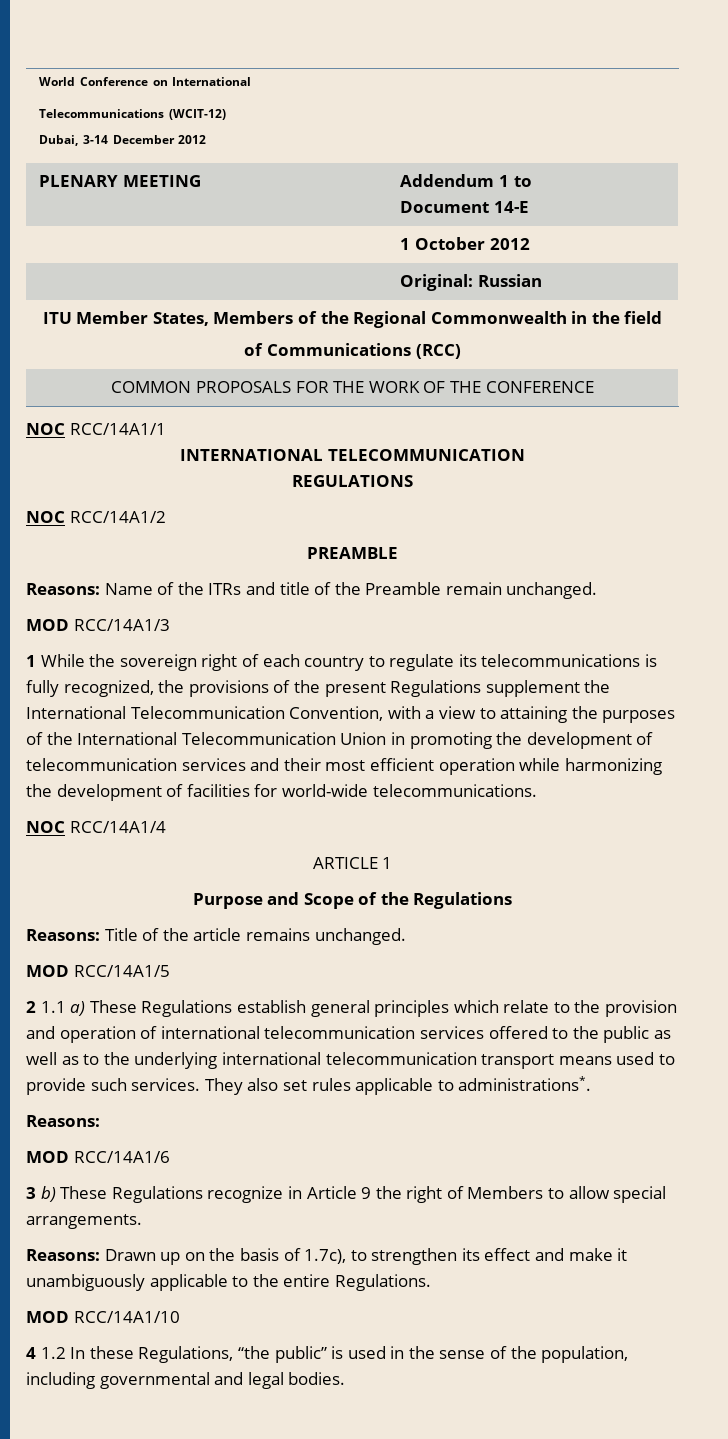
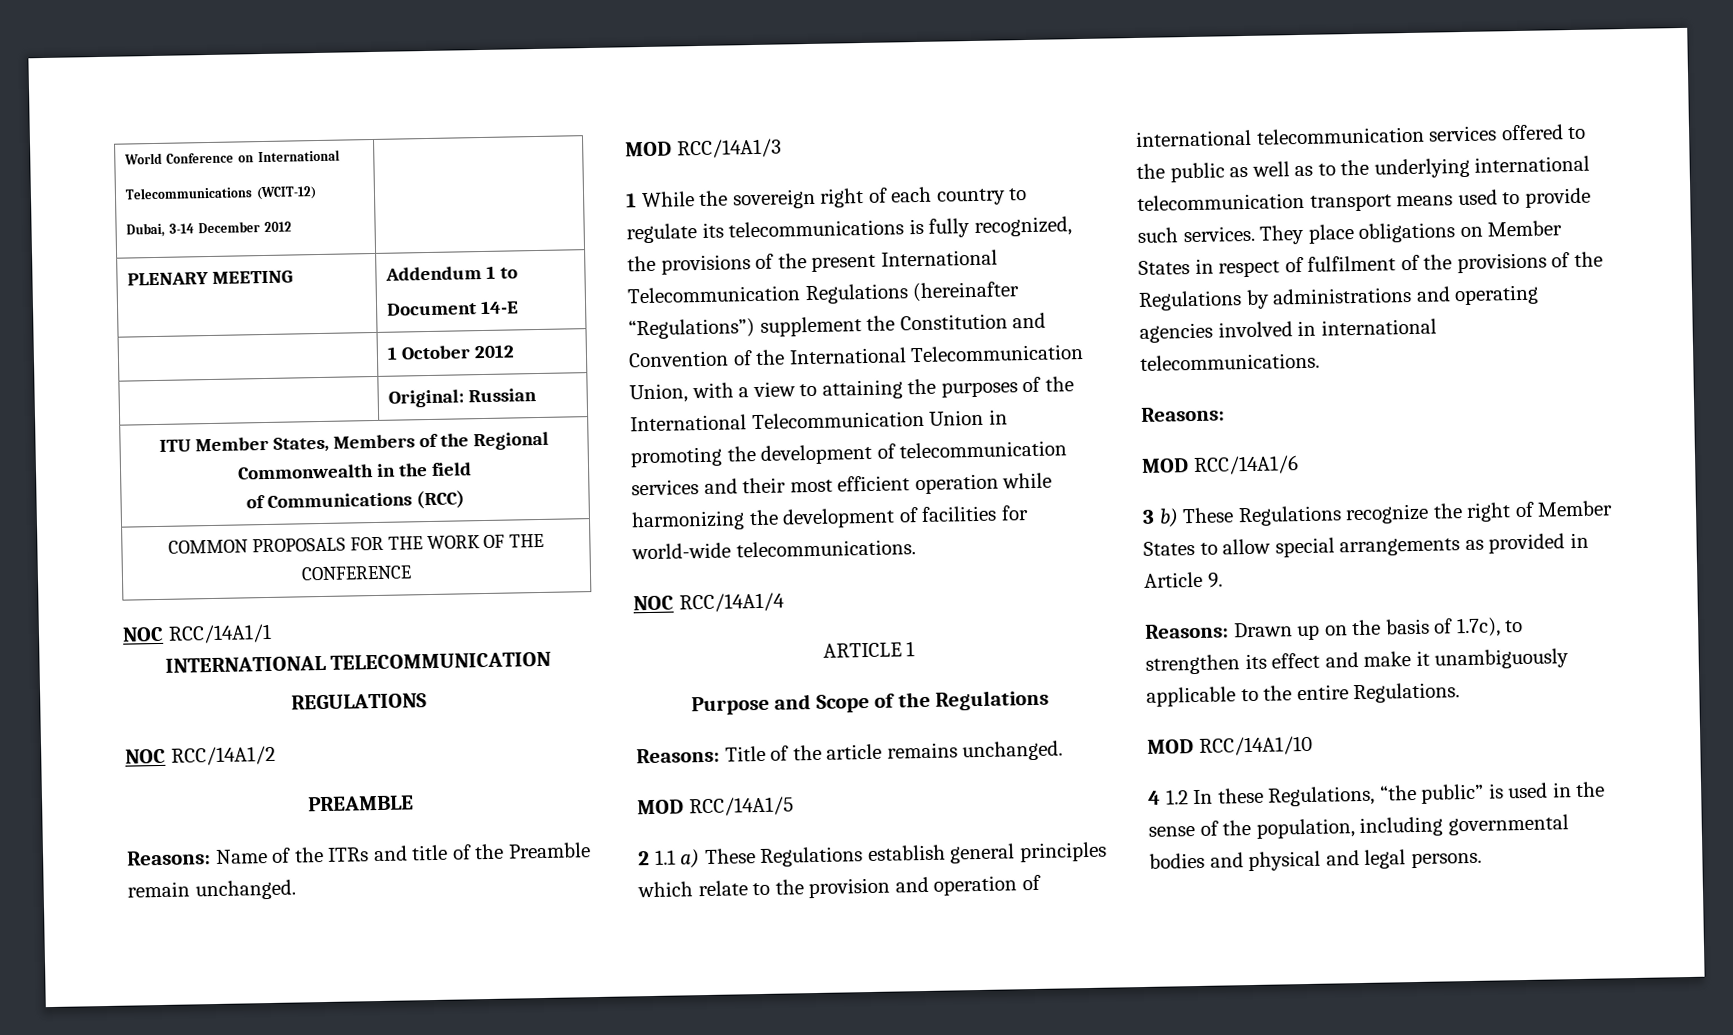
- 1 While the sovereign right of each country to regulate its telecommunications is fully recognized, the provisions of the present Regulations supplement the International Telecommunication Convention, with a view to attaining the purposes of the International Telecommunication Union in promoting the development of telecommunication services and their most efficient operation while harmonizing the development of facilities for world-wide telecommunications.
+ 1 While the sovereign right of each country to regulate its telecommunications is fully recognized, the provisions of the present International Telecommunication Regulations (hereinafter “Regulations”) supplement the Constitution and Convention of the International Telecommunication Union, with a view to attaining the purposes of the International Telecommunication Union in promoting the development of telecommunication services and their most efficient operation while harmonizing the development of facilities for world-wide telecommunications.
- They also set rules applicable to administrations*.
+ They place obligations on Member States in respect of fulfilment of the provisions of the Regulations by administrations and operating agencies involved in international telecommunications.
- 3 b) These Regulations recognize in Article 9 the right of Members to allow special arrangements.
+ 3 b) These Regulations recognize the right of Member States to allow special arrangements as provided in Article 9.
- 4 1.2 In these Regulations, “the public” is used in the sense of the population, including governmental and legal bodies.
+ 4 1.2 In these Regulations, “the public” is used in the sense of the population, including governmental bodies and physical and legal persons.

